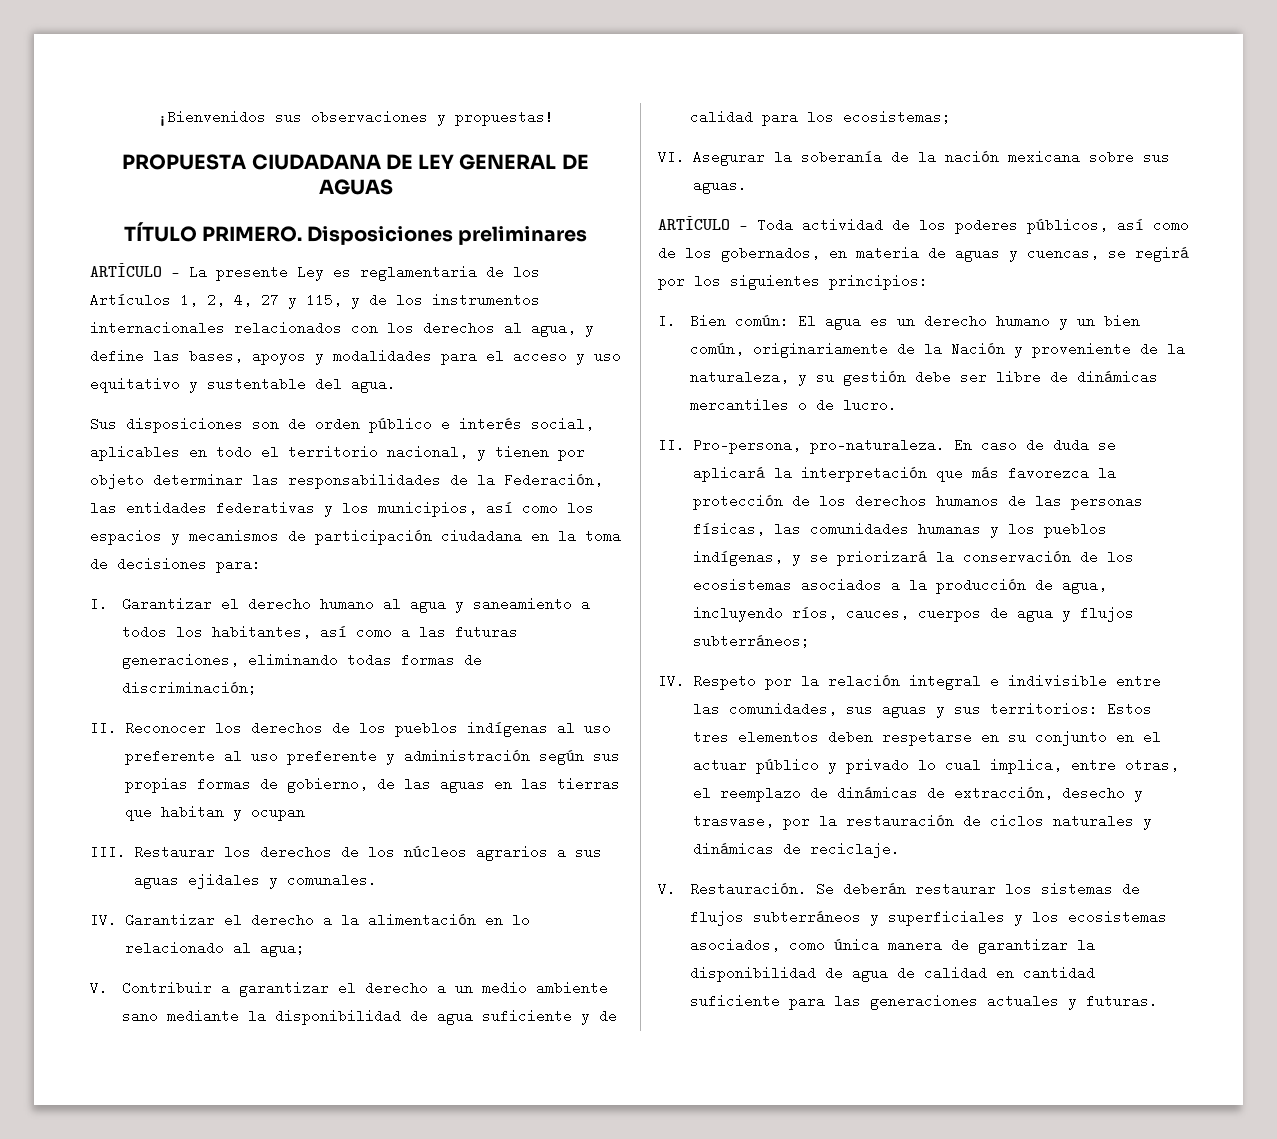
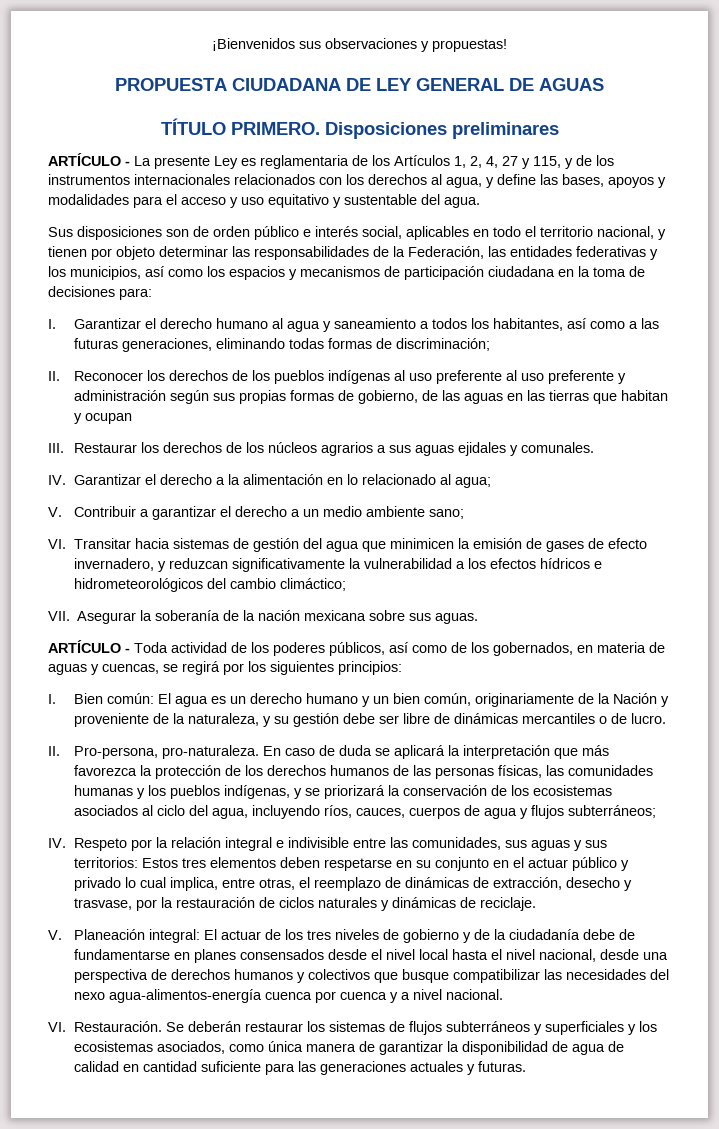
- V. Contribuir a garantizar el derecho a un medio ambiente sano mediante la disponibilidad de agua suficiente y de calidad para los ecosistemas;
- VI. Asegurar la soberanía de la nación mexicana sobre sus aguas.
+ V. Contribuir a garantizar el derecho a un medio ambiente sano;
+ VI. Transitar hacia sistemas de gestión del agua que minimicen la emisión de gases de efecto invernadero, y reduzcan significativamente la vulnerabilidad a los efectos hídricos e hidrometeorológicos del cambio climáctico;
+ VII. Asegurar la soberanía de la nación mexicana sobre sus aguas.
- En caso de duda se aplicará la interpretación que más favorezca la protección de los derechos humanos de las personas físicas, las comunidades humanas y los pueblos indígenas, y se priorizará la conservación de los ecosistemas asociados a la producción de agua, incluyendo ríos, cauces, cuerpos de agua y flujos subterráneos;
+ En caso de duda se aplicará la interpretación que más favorezca la protección de los derechos humanos de las personas físicas, las comunidades humanas y los pueblos indígenas, y se priorizará la conservación de los ecosistemas asociados al ciclo del agua, incluyendo ríos, cauces, cuerpos de agua y flujos subterráneos;
- V. Restauración.
+ V. Planeación integral: El actuar de los tres niveles de gobierno y de la ciudadanía debe de fundamentarse en planes consensados desde el nivel local hasta el nivel nacional, desde una perspectiva de derechos humanos y colectivos que busque compatibilizar las necesidades del nexo agua-alimentos-energía cuenca por cuenca y a nivel nacional.
+ VI. Restauración.

